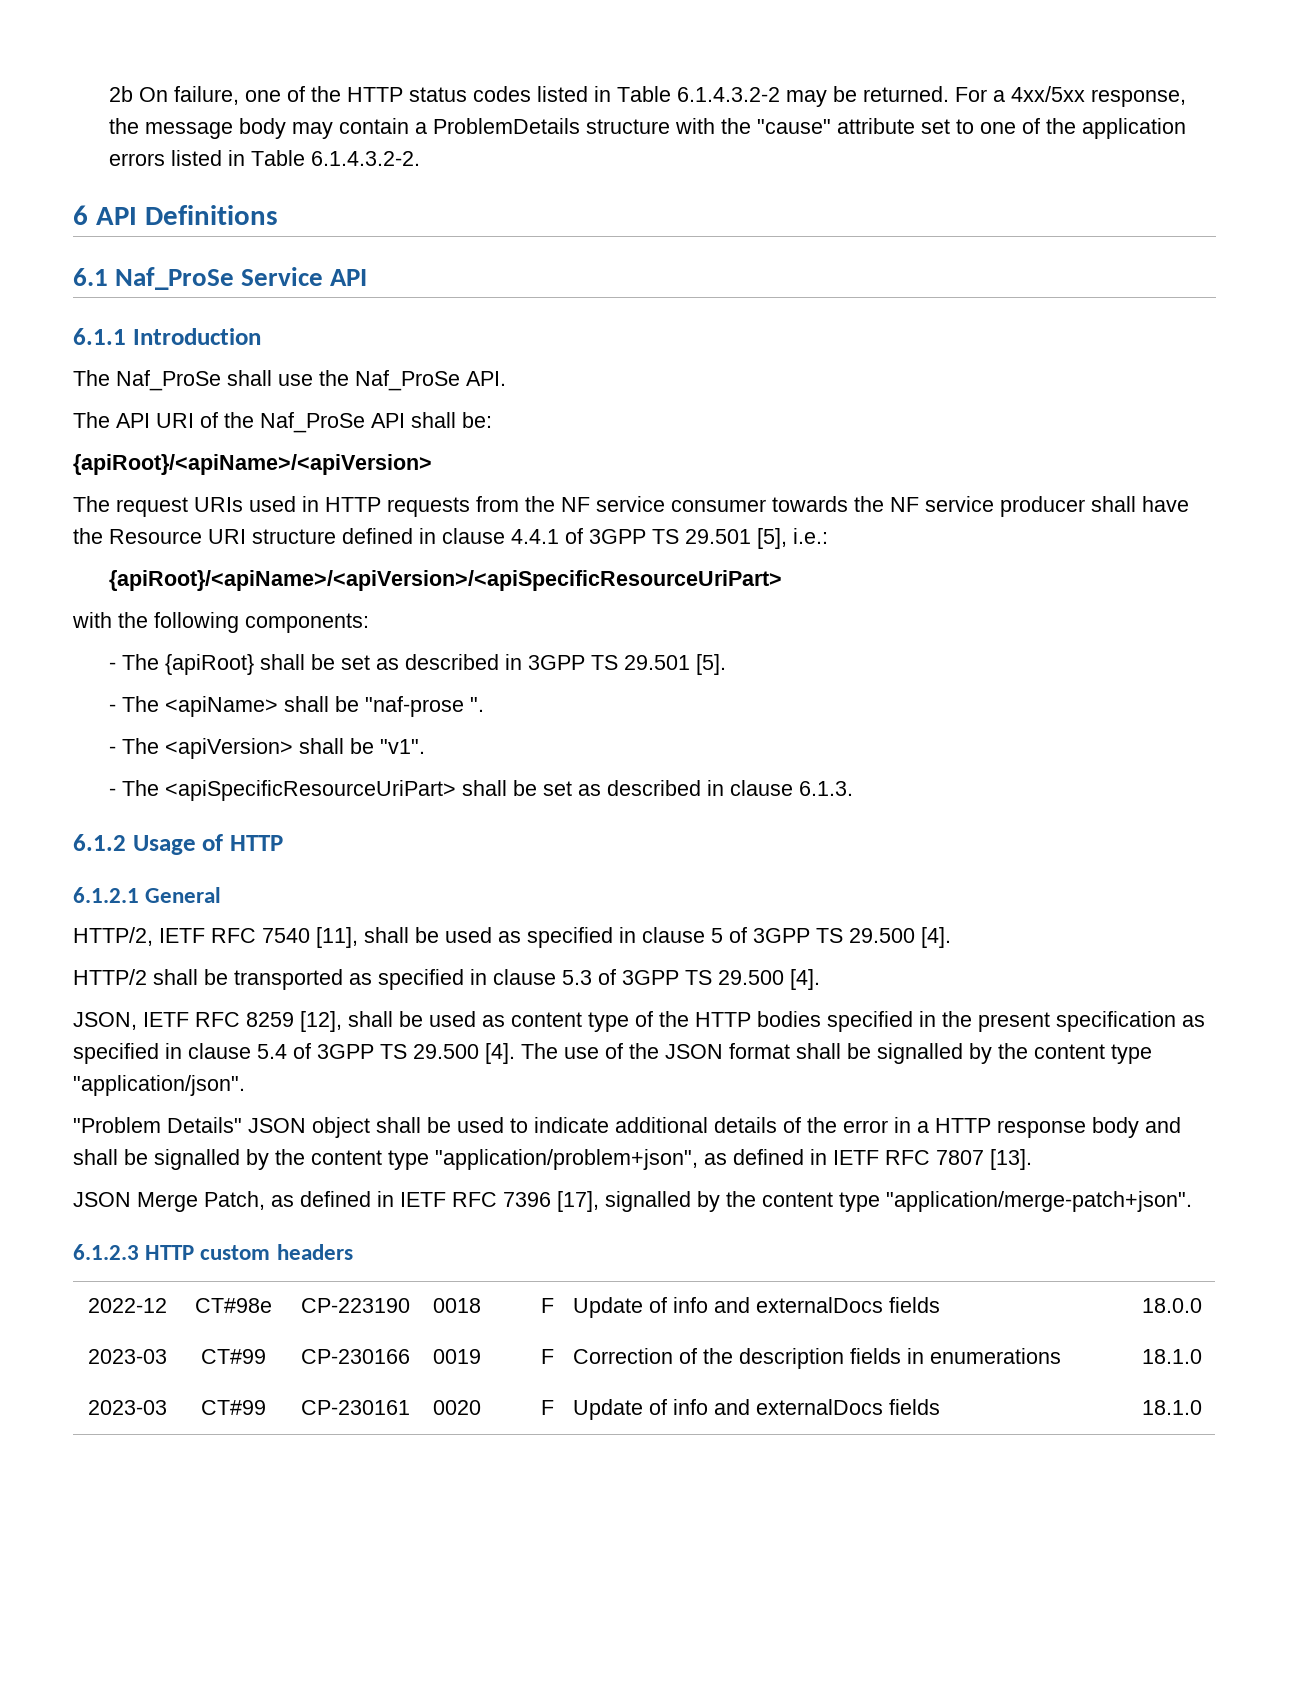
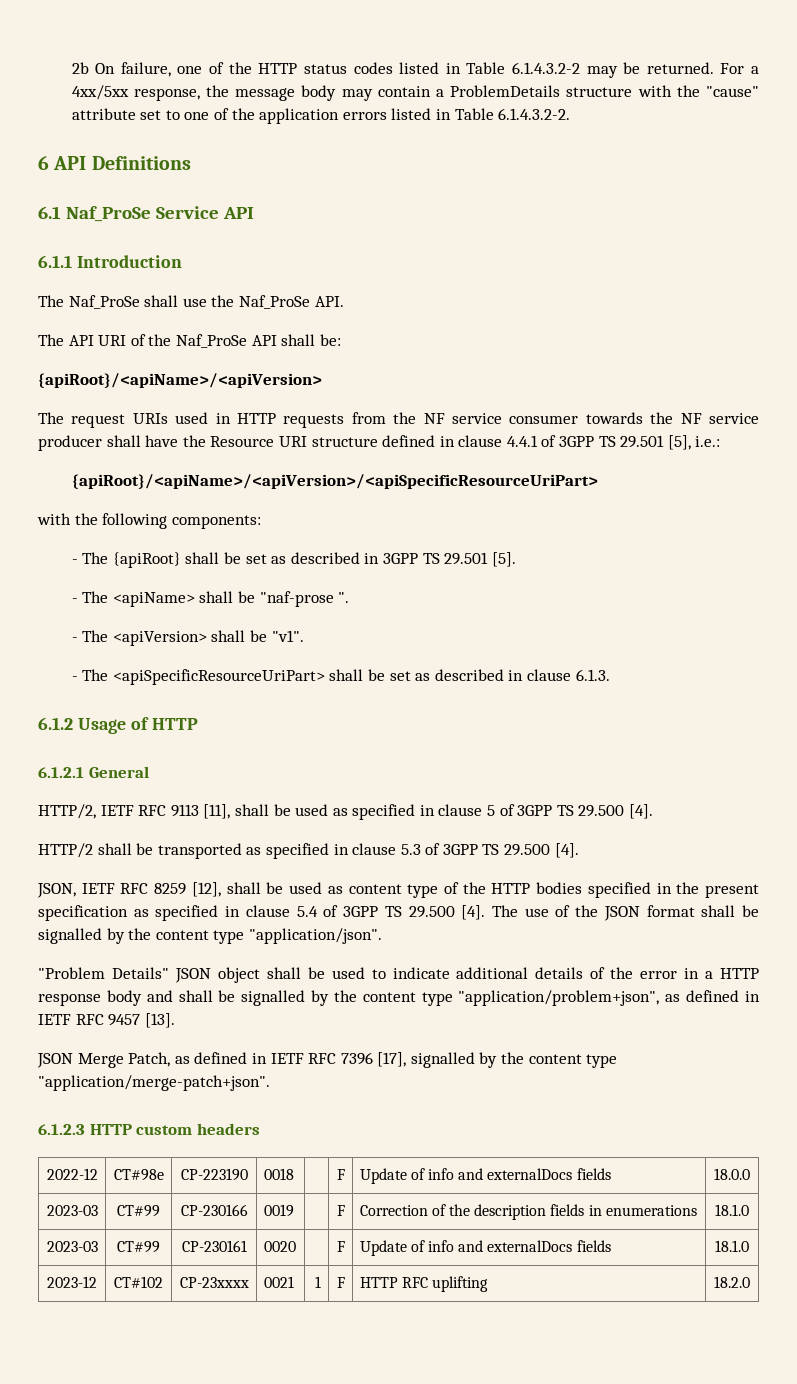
- HTTP/2, IETF RFC 7540 [11], shall be used as specified in clause 5 of 3GPP TS 29.500 [4].
+ HTTP/2, IETF RFC 9113 [11], shall be used as specified in clause 5 of 3GPP TS 29.500 [4].
- "Problem Details" JSON object shall be used to indicate additional details of the error in a HTTP response body and shall be signalled by the content type "application/problem+json", as defined in IETF RFC 7807 [13].
+ "Problem Details" JSON object shall be used to indicate additional details of the error in a HTTP response body and shall be signalled by the content type "application/problem+json", as defined in IETF RFC 9457 [13].
+ 2023-12 | CT#102 | CP-23xxxx | 0021 | 1 | F | HTTP RFC uplifting | 18.2.0

